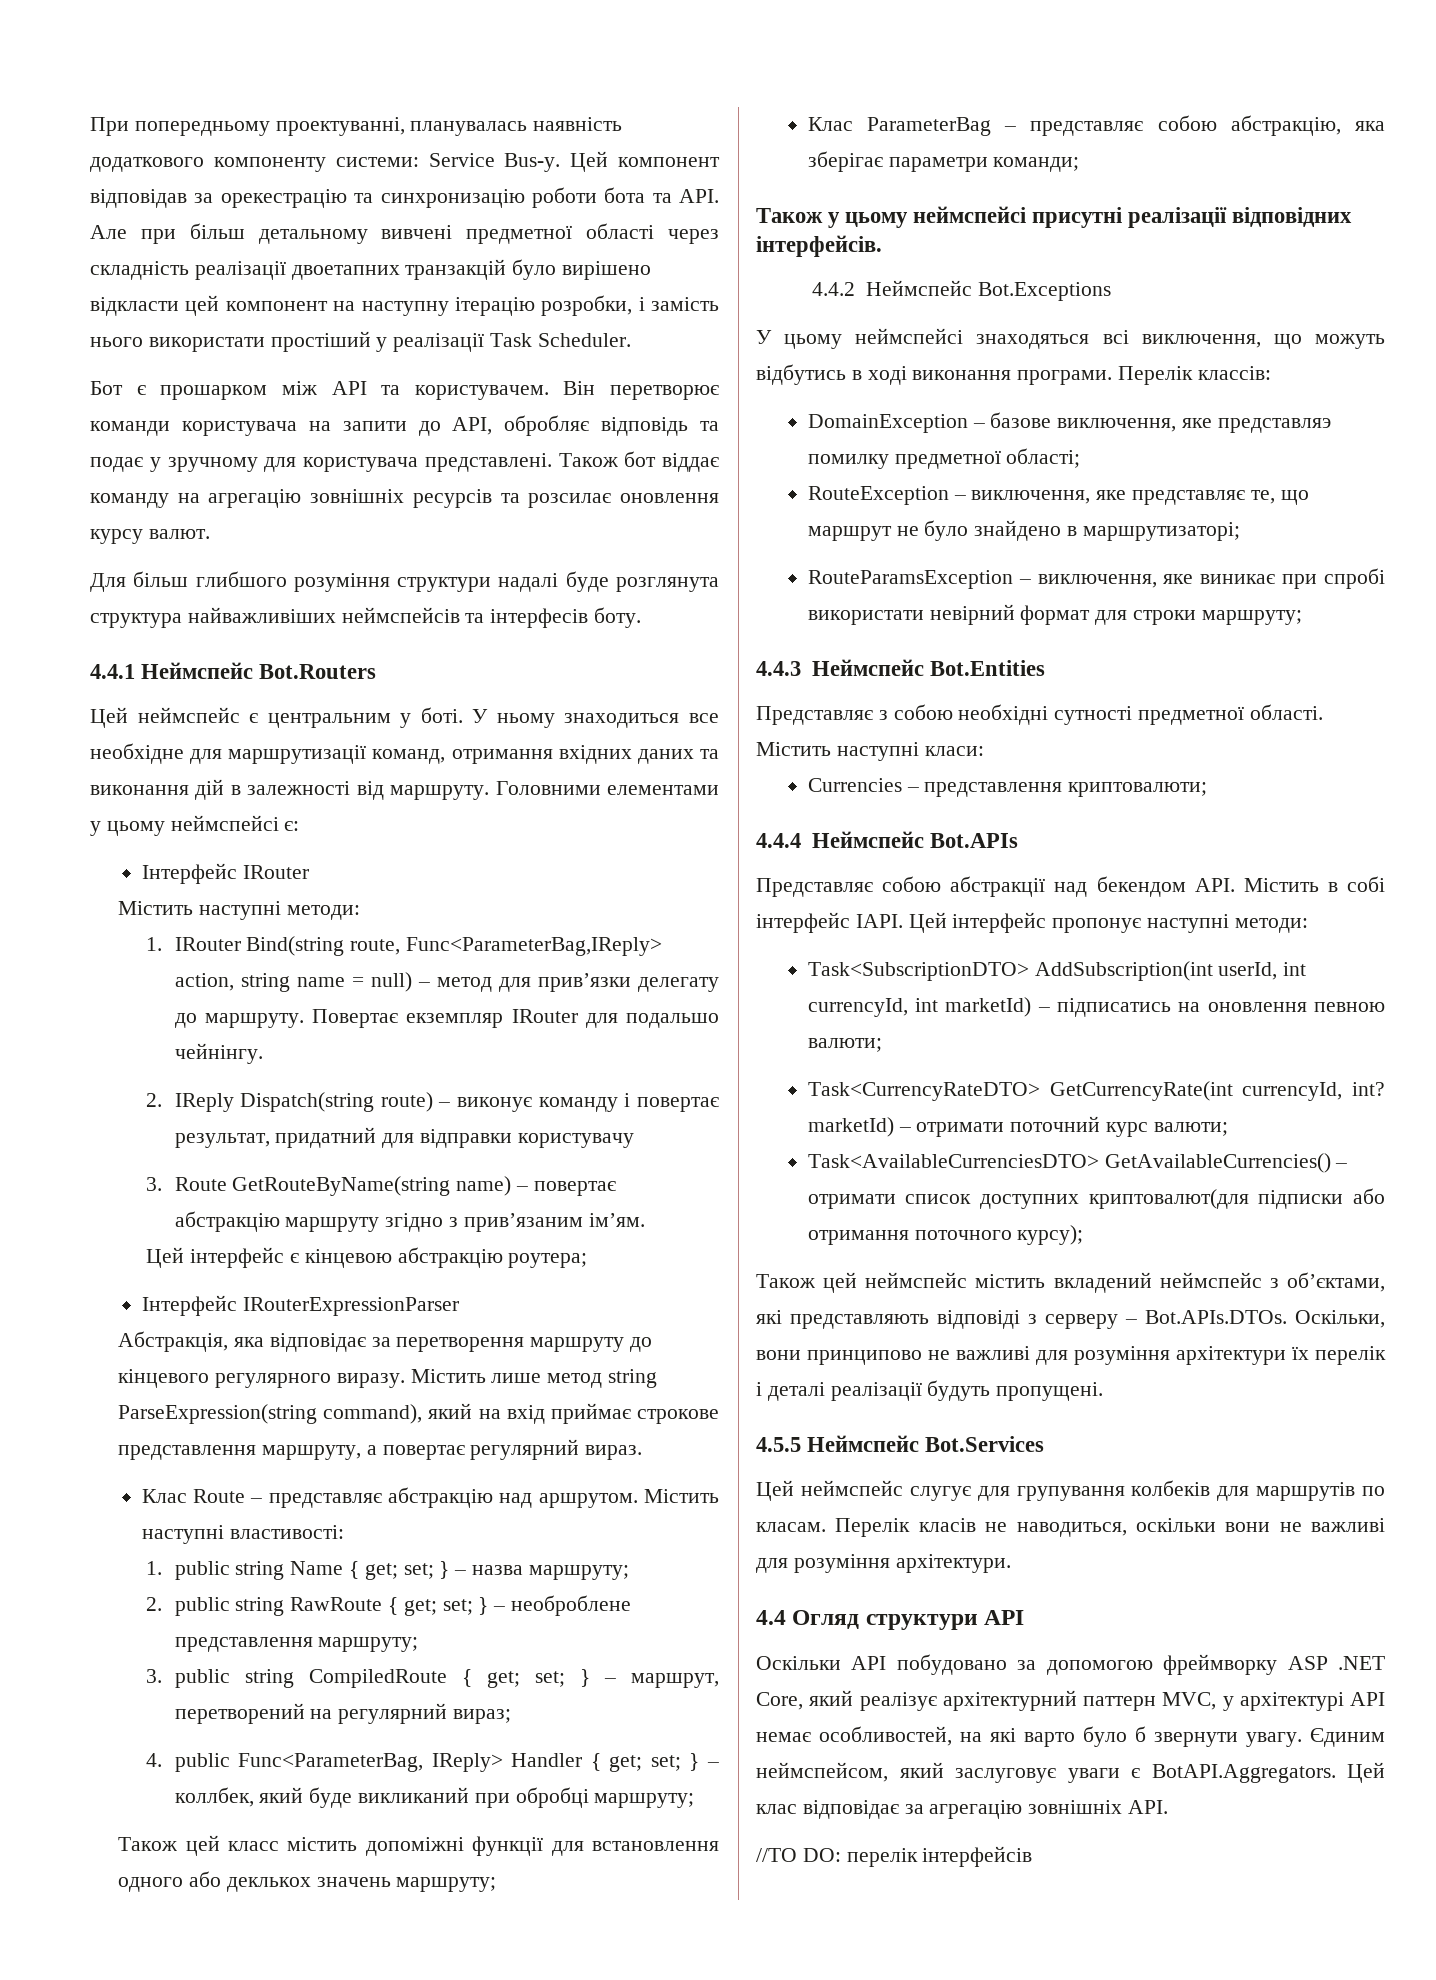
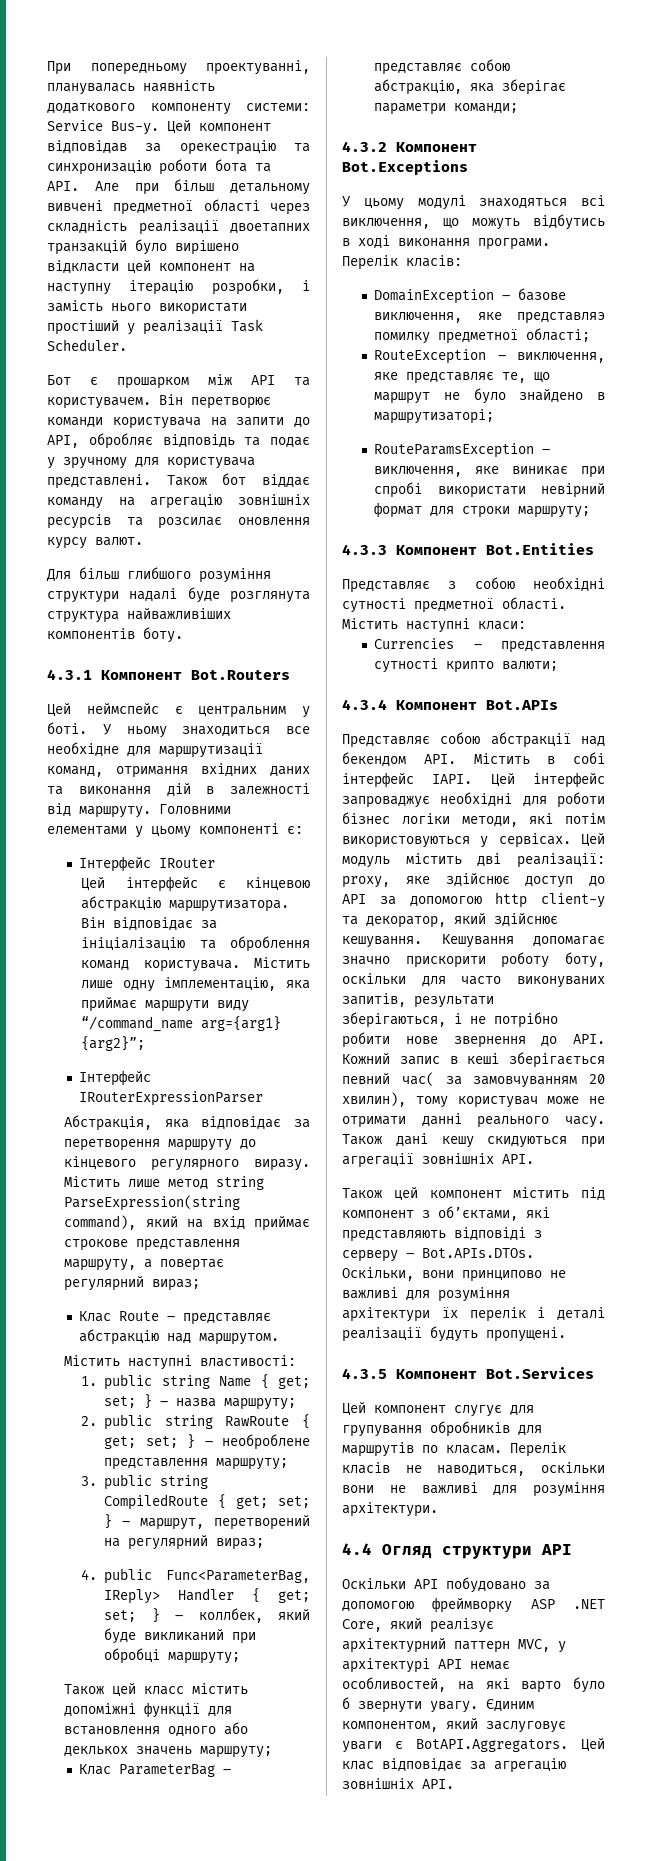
- Для більш глибшого розуміння структури надалі буде розглянута структура найважливіших неймспейсів та інтерфесів боту.
+ Для більш глибшого розуміння структури надалі буде розглянута структура найважливіших компонентів боту.
- 4.4.1 Неймспейс Bot.Routers
+ 4.3.1 Компонент Bot.Routers
- Головними елементами у цьому неймспейсі є:
+ Головними елементами у цьому компоненті є:
- Містить наступні методи:
- 1. IRouter Bind(string route, Func<ParameterBag,IReply> action, string name = null) – метод для прив’язки делегату до маршруту. Повертає екземпляр IRouter для подальшо чейнінгу.
- 2. IReply Dispatch(string route) – виконує команду і повертає результат, придатний для відправки користувачу
- 3. Route GetRouteByName(string name) – повертає абстракцію маршруту згідно з прив’язаним ім’ям.
- Цей інтерфейс є кінцевою абстракцію роутера;
+ Цей інтерфейс є кінцевою абстракцію маршрутизатора. Він відповідає за ініціалізацію та оброблення команд користувача. Містить лише одну імплементацію, яка приймає маршрути виду “/command_name arg={arg1} {arg2}”;
- Містить лише метод string ParseExpression(string command), який на вхід приймає строкове представлення маршруту, а повертає регулярний вираз.
+ Містить лише метод string ParseExpression(string command), який на вхід приймає строкове представлення маршруту, а повертає регулярний вираз;
- Клас Route – представляє абстракцію над аршрутом. Містить наступні властивості:
+ Клас Route – представляє абстракцію над маршрутом.
+ Містить наступні властивості:
- Також у цьому неймспейсі присутні реалізації відповідних інтерфейсів.
- 4.4.2 Неймспейс Bot.Exceptions
+ 4.3.2 Компонент Bot.Exceptions
- У цьому неймспейсі знаходяться всі виключення, що можуть відбутись в ході виконання програми.
+ У цьому модулі знаходяться всі виключення, що можуть відбутись в ході виконання програми.
- Перелік классів:
+ Перелік класів:
- 4.4.3 Неймспейс Bot.Entities
+ 4.3.3 Компонент Bot.Entities
- Currencies – представлення криптовалюти;
- 4.4.4 Неймспейс Bot.APIs
+ Currencies – представлення сутності крипто валюти;
+ 4.3.4 Компонент Bot.APIs
- Цей інтерфейс пропонує наступні методи:
- Task<SubscriptionDTO> AddSubscription(int userId, int currencyId, int marketId) – підписатись на оновлення певною валюти;
- Task<CurrencyRateDTO> GetCurrencyRate(int currencyId, int? marketId) – отримати поточний курс валюти;
- Task<AvailableCurrenciesDTO> GetAvailableCurrencies() – отримати список доступних криптовалют(для підписки або отримання поточного курсу);
- Також цей неймспейс містить вкладений неймспейс з об’єктами, які представляють відповіді з серверу – Bot.APIs.DTOs. Оскільки, вони принципово не важливі для розуміння архітектури їх перелік і деталі реалізації будуть пропущені.
+ Цей інтерфейс запроваджує необхідні для роботи бізнес логіки методи, які потім використовуються у сервісах. Цей модуль містить дві реалізації: proxy, яке здійснює доступ до API за допомогою http client-у та декоратор, який здійснює кешування. Кешування допомагає значно прискорити роботу боту, оскільки для часто виконуваних запитів, результати зберігаються, і не потрібно робити нове звернення до API. Кожний запис в кеші зберігається певний час( за замовчуванням 20 хвилин), тому користувач може не отримати данні реального часу. Також дані кешу скидуються при агрегації зовнішніх API.
+ Також цей компонент містить під компонент з об’єктами, які представляють відповіді з серверу – Bot.APIs.DTOs. Оскільки, вони принципово не важливі для розуміння архітектури їх перелік і деталі реалізації будуть пропущені.
- 4.5.5 Неймспейс Bot.Services
+ 4.3.5 Компонент Bot.Services
- Цей неймспейс слугує для групування колбеків для маршрутів по класам.
+ Цей компонент слугує для групування обробників для маршрутів по класам.
- Єдиним неймспейсом, який заслуговує уваги є BotAPI.Aggregators. Цей клас відповідає за агрегацію зовнішніх API.
+ Єдиним компонентом, який заслуговує уваги є BotAPI.Aggregators. Цей клас відповідає за агрегацію зовнішніх API.
- //TO DO: перелік інтерфейсів

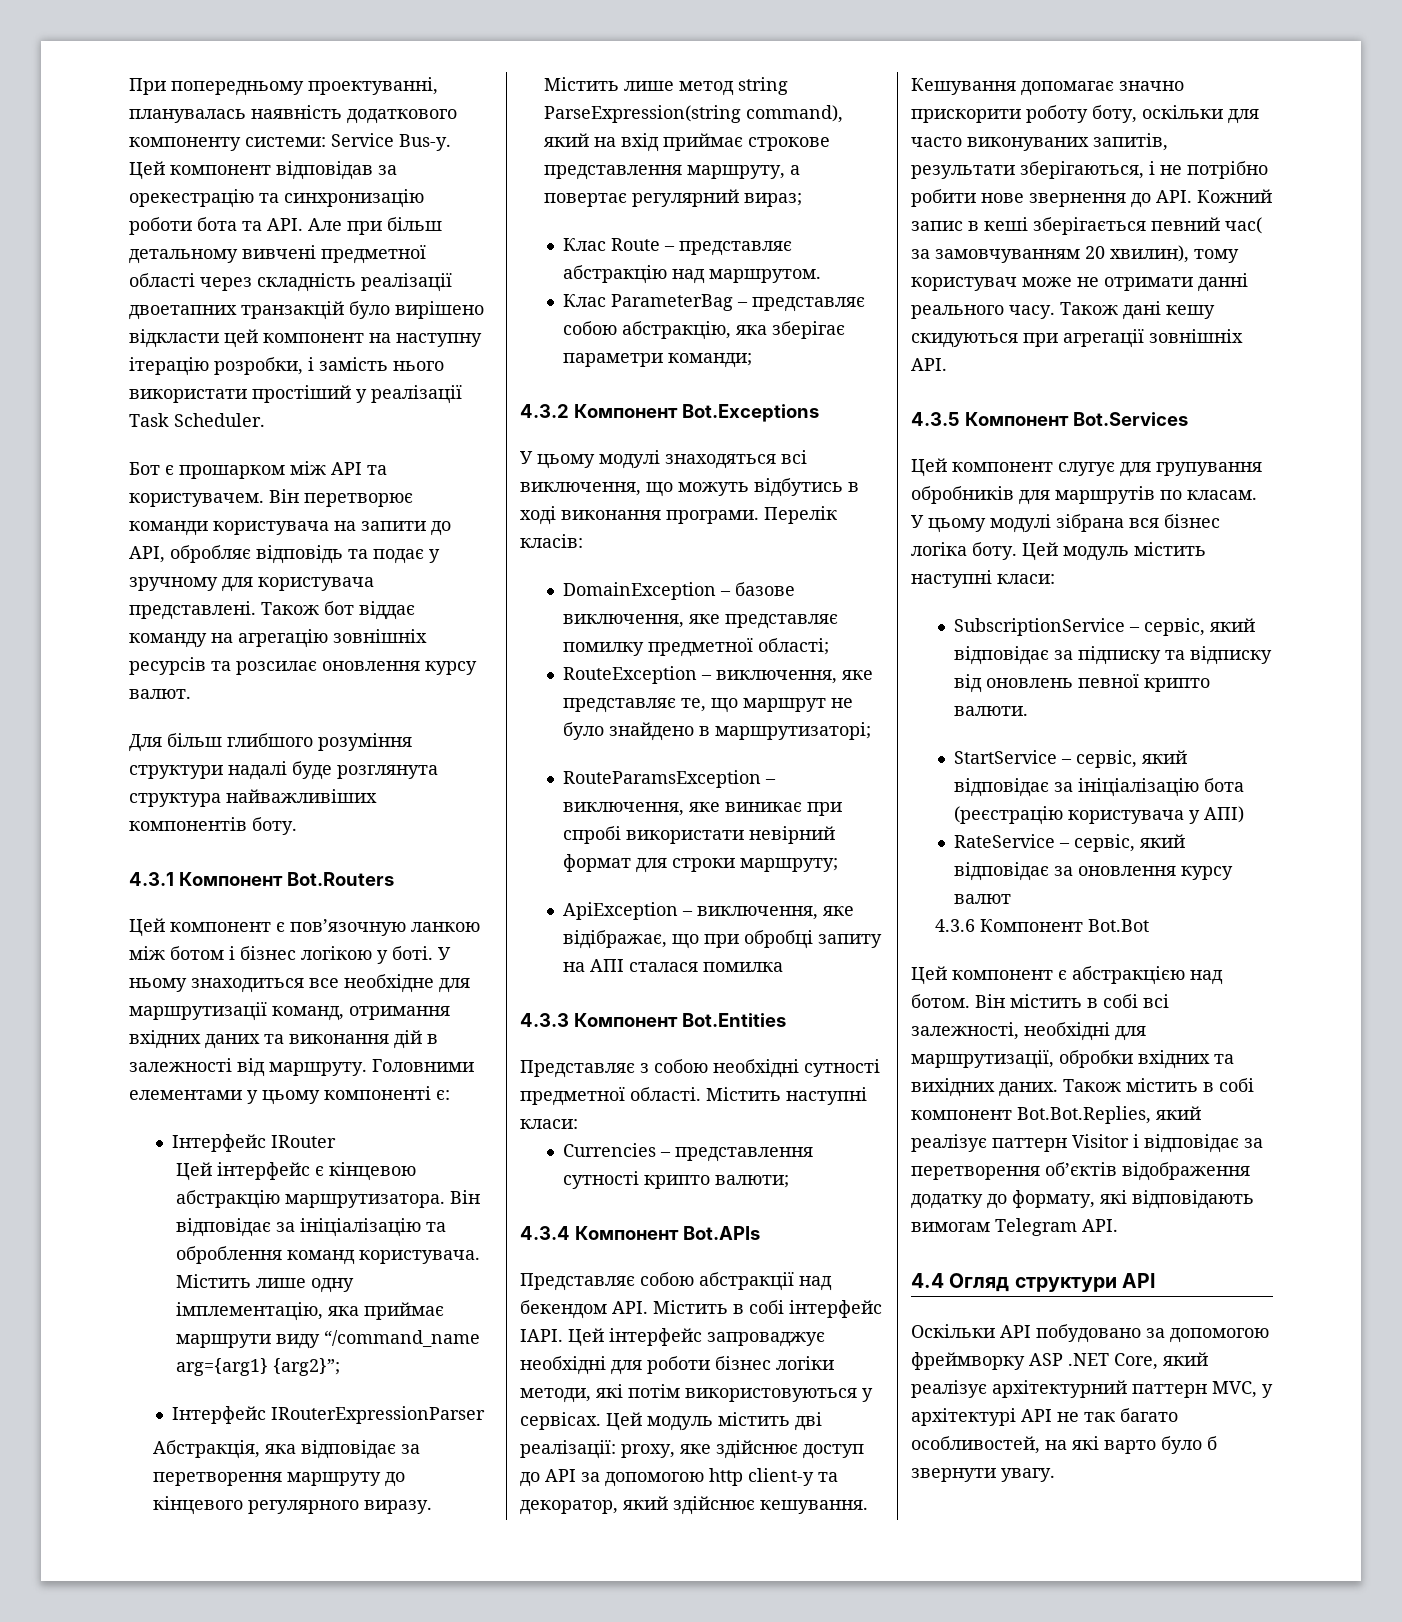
- Цей неймспейс є центральним у боті.
+ Цей компонент є пов’язочную ланкою між ботом і бізнес логікою у боті.
- Містить наступні властивості:
- 1. public string Name { get; set; } – назва маршруту;
- 2. public string RawRoute { get; set; } – необроблене представлення маршруту;
- 3. public string CompiledRoute { get; set; } – маршрут, перетворений на регулярний вираз;
- 4. public Func<ParameterBag, IReply> Handler { get; set; } – коллбек, який буде викликаний при обробці маршруту;
- Також цей класс містить допоміжні функції для встановлення одного або деклькох значень маршруту;
- DomainException – базове виключення, яке представляэ помилку предметної області;
+ DomainException – базове виключення, яке представляє помилку предметної області;
+ ApiException – виключення, яке відібражає, що при обробці запиту на АПІ сталася помилка
- Також цей компонент містить під компонент з об’єктами, які представляють відповіді з серверу – Bot.APIs.DTOs. Оскільки, вони принципово не важливі для розуміння архітектури їх перелік і деталі реалізації будуть пропущені.
- Перелік класів не наводиться, оскільки вони не важливі для розуміння архітектури.
+ У цьому модулі зібрана вся бізнес логіка боту. Цей модуль містить наступні класи:
+ SubscriptionService – сервіс, який відповідає за підписку та відписку від оновлень певної крипто валюти.
+ StartService – сервіс, який відповідає за ініціалізацію бота (реєстрацію користувача у АПІ)
+ RateService – сервіс, який відповідає за оновлення курсу валют
+ 4.3.6 Компонент Bot.Bot
+ Цей компонент є абстракцією над ботом. Він містить в собі всі залежності, необхідні для маршрутизації, обробки вхідних та вихідних даних. Також містить в собі компонент Bot.Bot.Replies, який реалізує паттерн Visitor і відповідає за перетворення об’єктів відображення додатку до формату, які відповідають вимогам Telegram API.
- Оскільки API побудовано за допомогою фреймворку ASP .NET Core, який реалізує архітектурний паттерн MVC, у архітектурі API немає особливостей, на які варто було б звернути увагу. Єдиним компонентом, який заслуговує уваги є BotAPI.Aggregators. Цей клас відповідає за агрегацію зовнішніх API.
+ Оскільки API побудовано за допомогою фреймворку ASP .NET Core, який реалізує архітектурний паттерн MVC, у архітектурі API не так багато особливостей, на які варто було б звернути увагу.

